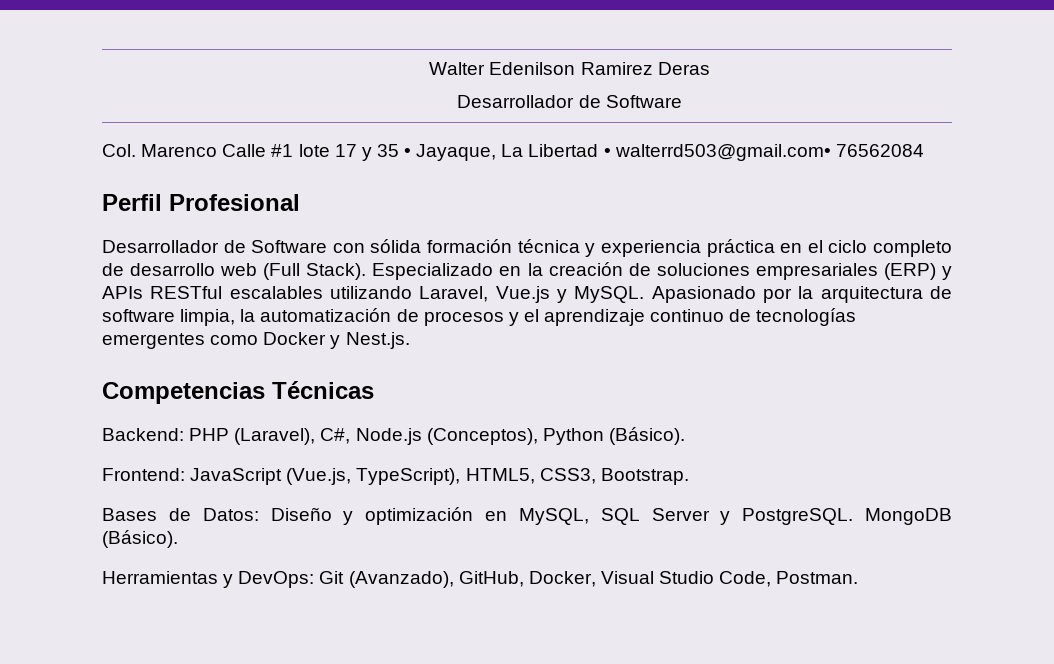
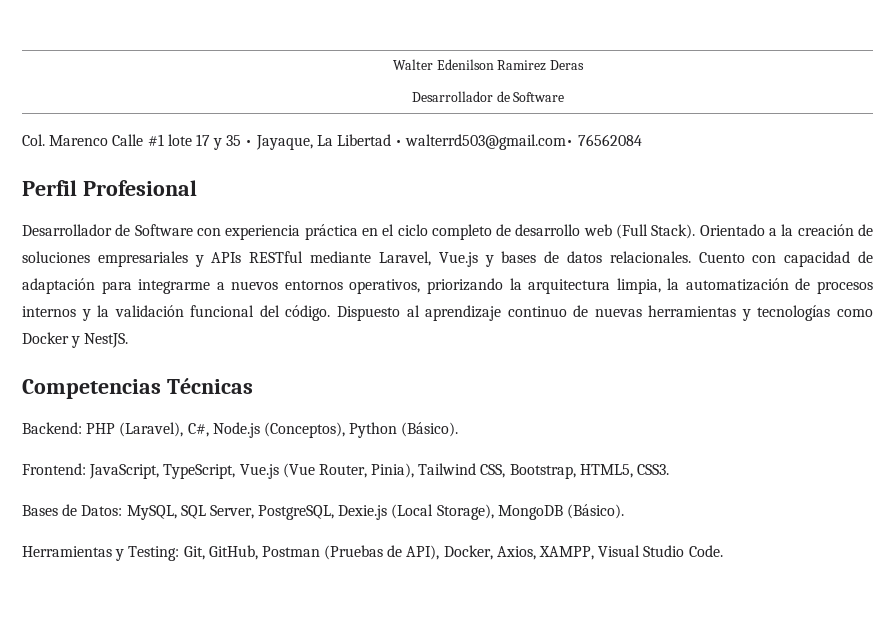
- Desarrollador de Software con sólida formación técnica y experiencia práctica en el ciclo completo de desarrollo web (Full Stack).
+ Desarrollador de Software con experiencia práctica en el ciclo completo de desarrollo web (Full Stack).
- Especializado en la creación de soluciones empresariales (ERP) y APIs RESTful escalables utilizando Laravel, Vue.js y MySQL. Apasionado por la arquitectura de software limpia, la automatización de procesos y el aprendizaje continuo de tecnologías emergentes como Docker y Nest.js.
+ Orientado a la creación de soluciones empresariales y APIs RESTful mediante Laravel, Vue.js y bases de datos relacionales. Cuento con capacidad de adaptación para integrarme a nuevos entornos operativos, priorizando la arquitectura limpia, la automatización de procesos internos y la validación funcional del código. Dispuesto al aprendizaje continuo de nuevas herramientas y tecnologías como Docker y NestJS.
- Frontend: JavaScript (Vue.js, TypeScript), HTML5, CSS3, Bootstrap.
- Bases de Datos: Diseño y optimización en MySQL, SQL Server y PostgreSQL. MongoDB (Básico).
- Herramientas y DevOps: Git (Avanzado), GitHub, Docker, Visual Studio Code, Postman.
+ Frontend: JavaScript, TypeScript, Vue.js (Vue Router, Pinia), Tailwind CSS, Bootstrap, HTML5, CSS3.
+ Bases de Datos: MySQL, SQL Server, PostgreSQL, Dexie.js (Local Storage), MongoDB (Básico).
+ Herramientas y Testing: Git, GitHub, Postman (Pruebas de API), Docker, Axios, XAMPP, Visual Studio Code.

